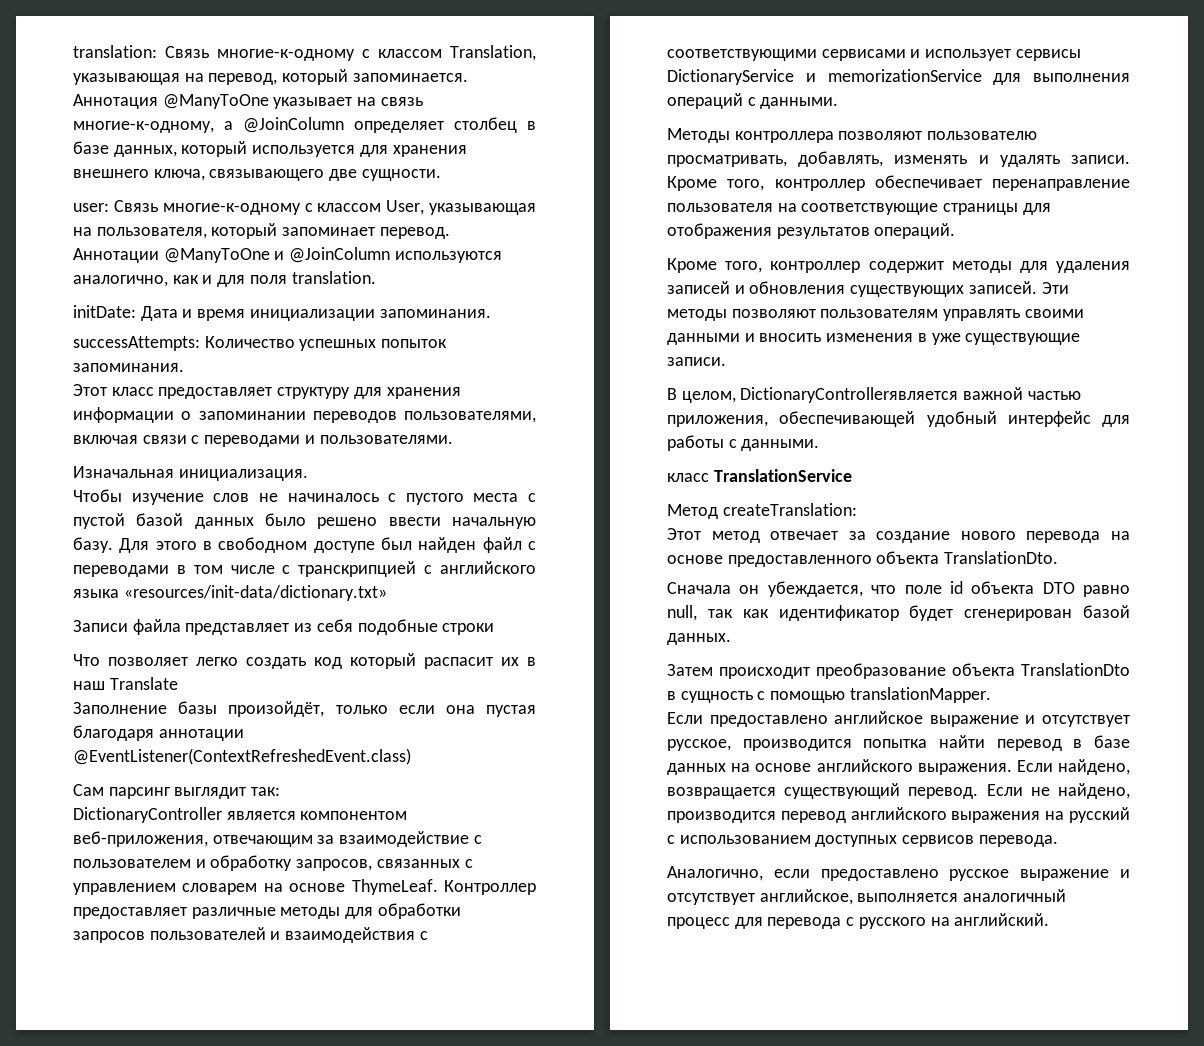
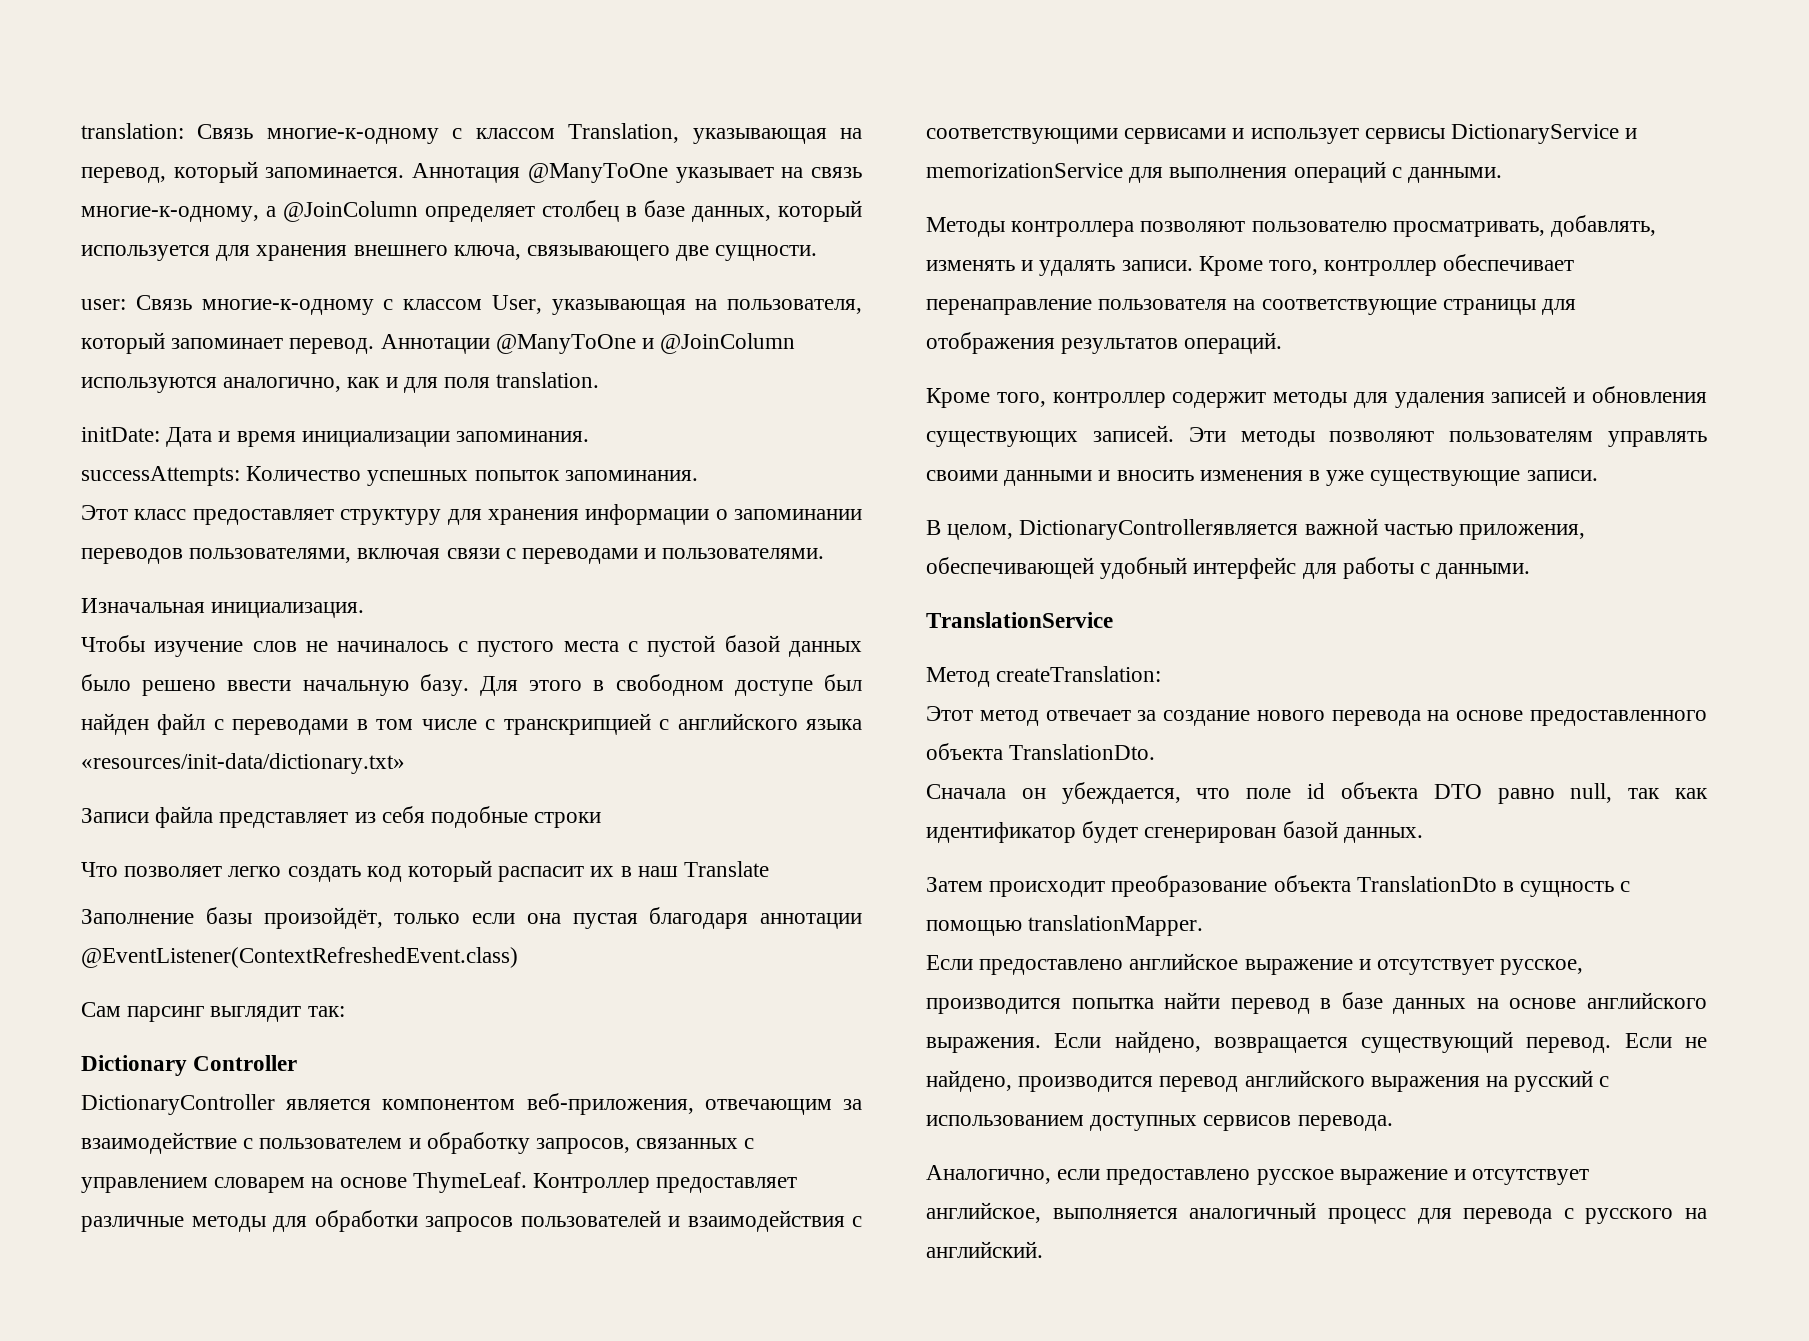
+ Dictionary Controller
- класс TranslationService
+ TranslationService

